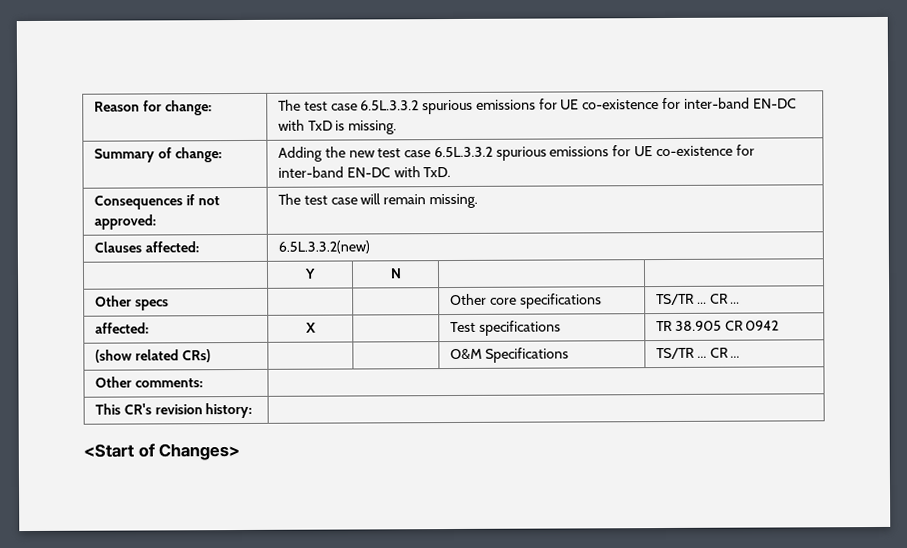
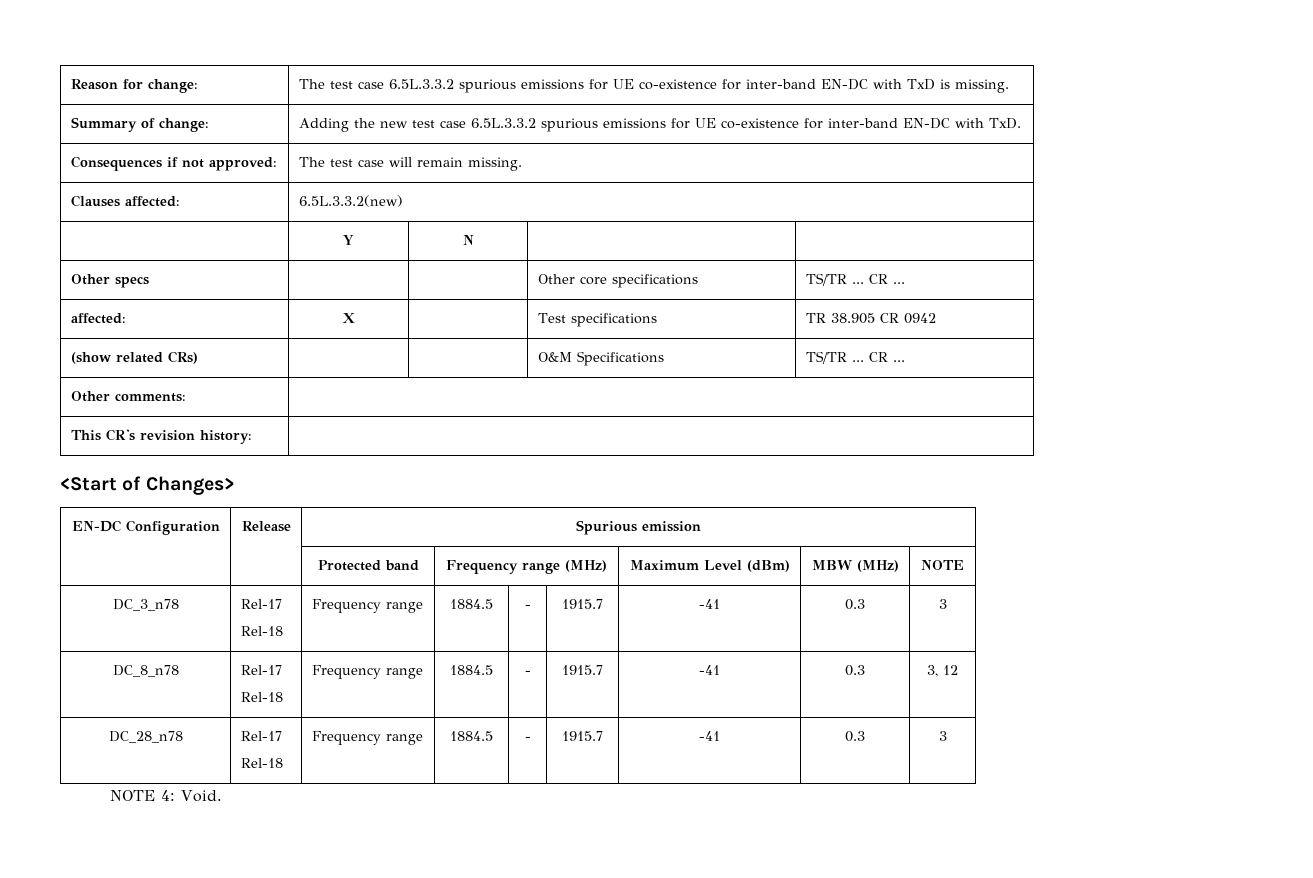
+ EN-DC Configuration | Release | Spurious emission
+ | | Protected band | Frequency range (MHz) | Maximum Level (dBm) | MBW (MHz) | NOTE
+ DC_3_n78 | Rel-17
+ Rel-18 | Frequency range | 1884.5 | - | 1915.7 | -41 | 0.3 | 3
+ DC_8_n78 | Rel-17
+ Rel-18 | Frequency range | 1884.5 | - | 1915.7 | -41 | 0.3 | 3, 12
+ DC_28_n78 | Rel-17
+ Rel-18 | Frequency range | 1884.5 | - | 1915.7 | -41 | 0.3 | 3
+ NOTE 4: Void.

